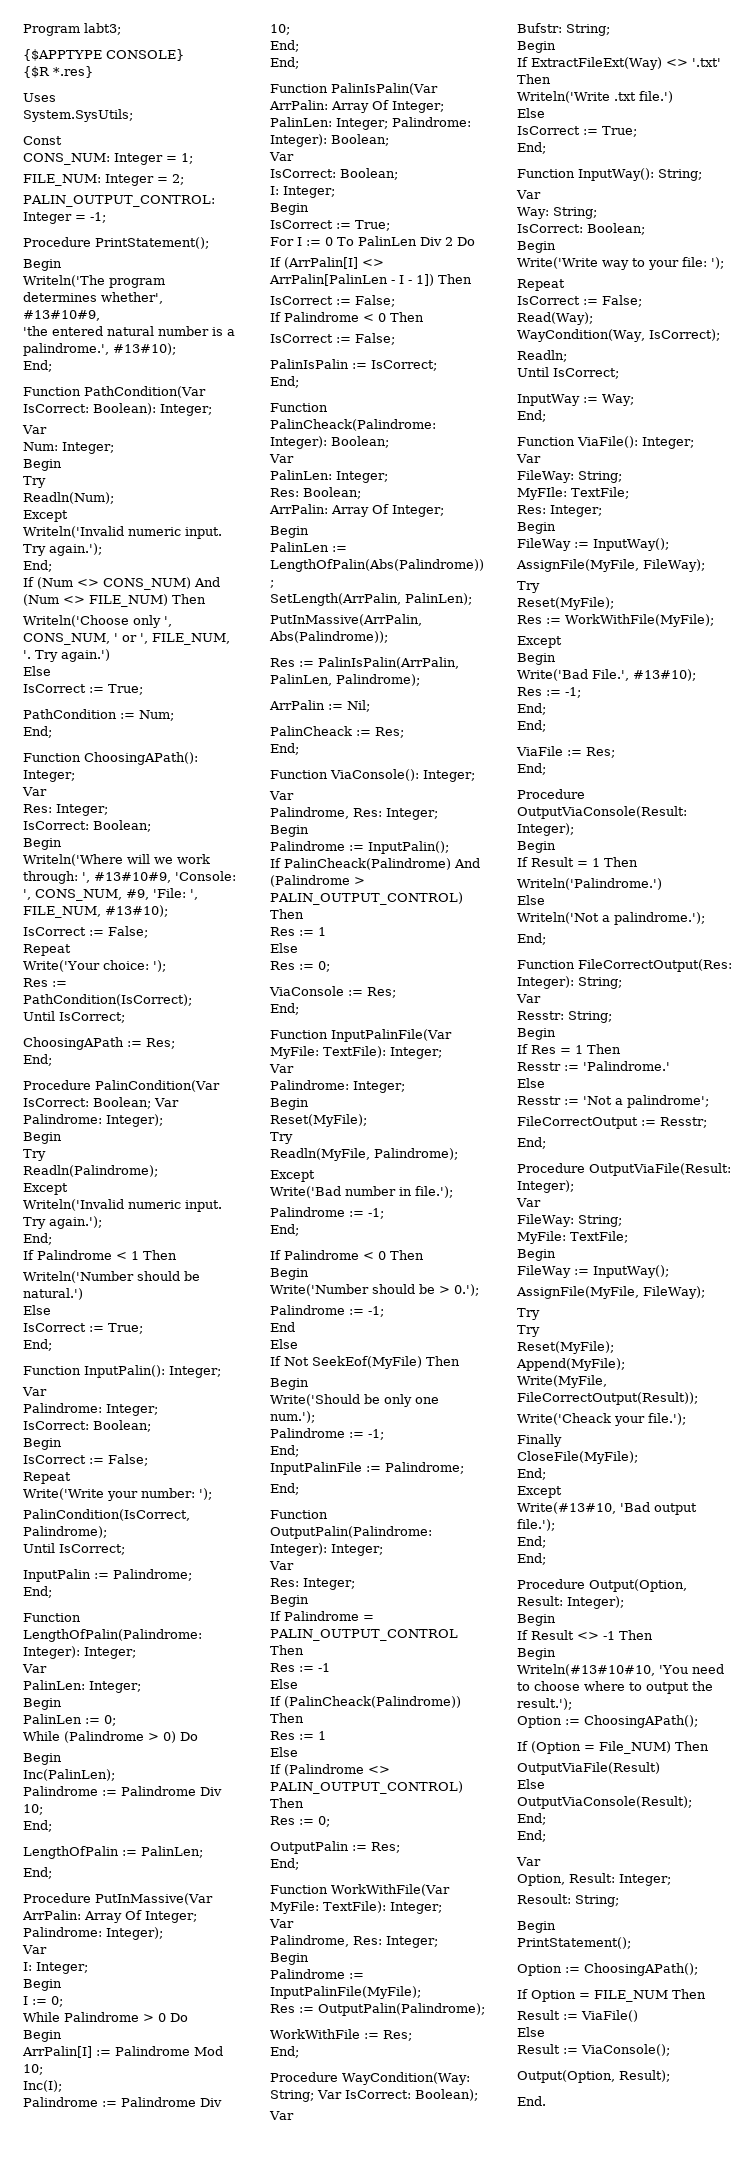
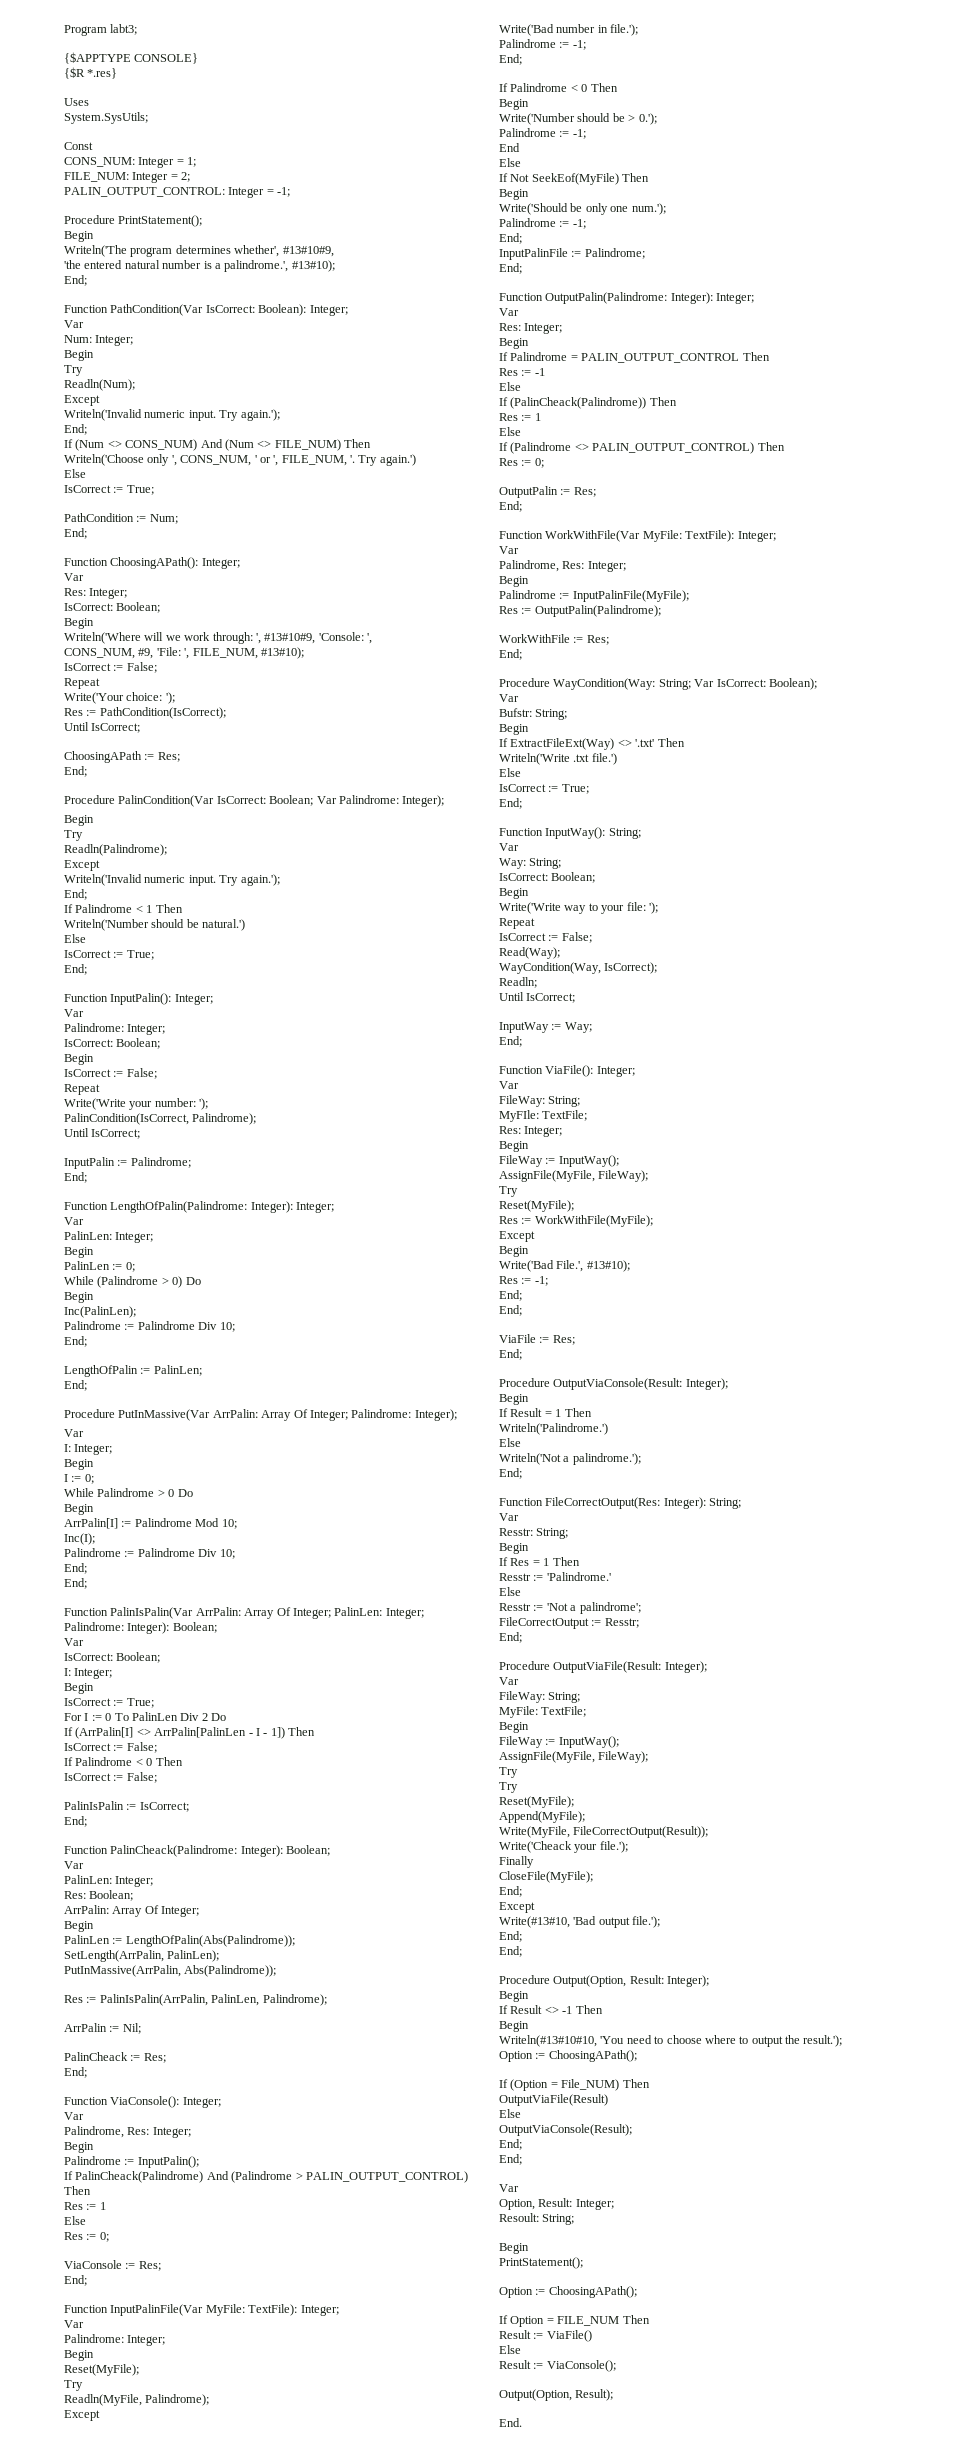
- Writeln('Where will we work through: ', #13#10#9, 'Console: ', CONS_NUM, #9, 'File: ', FILE_NUM, #13#10);
+ Writeln('Where will we work through: ', #13#10#9, 'Console: ',
+ CONS_NUM, #9, 'File: ', FILE_NUM, #13#10);

